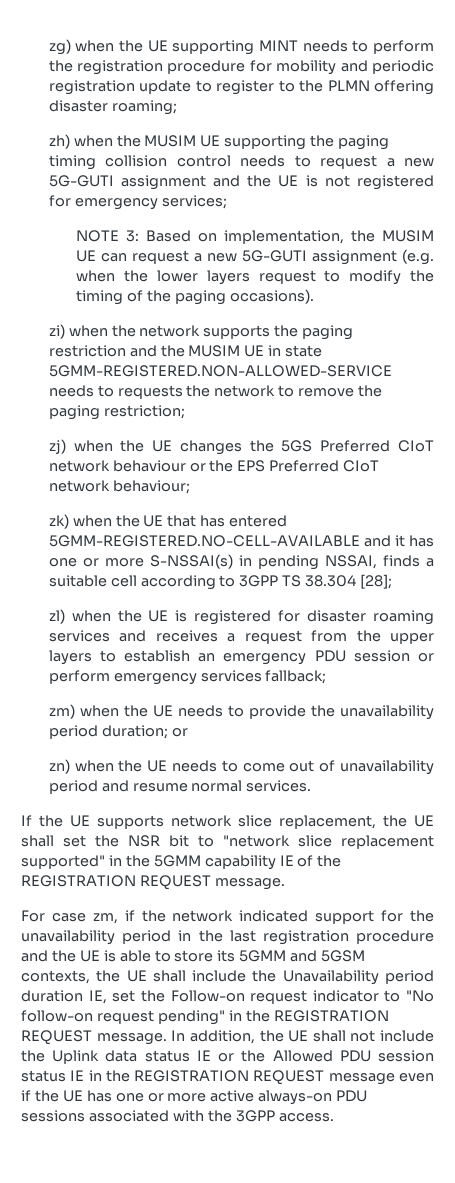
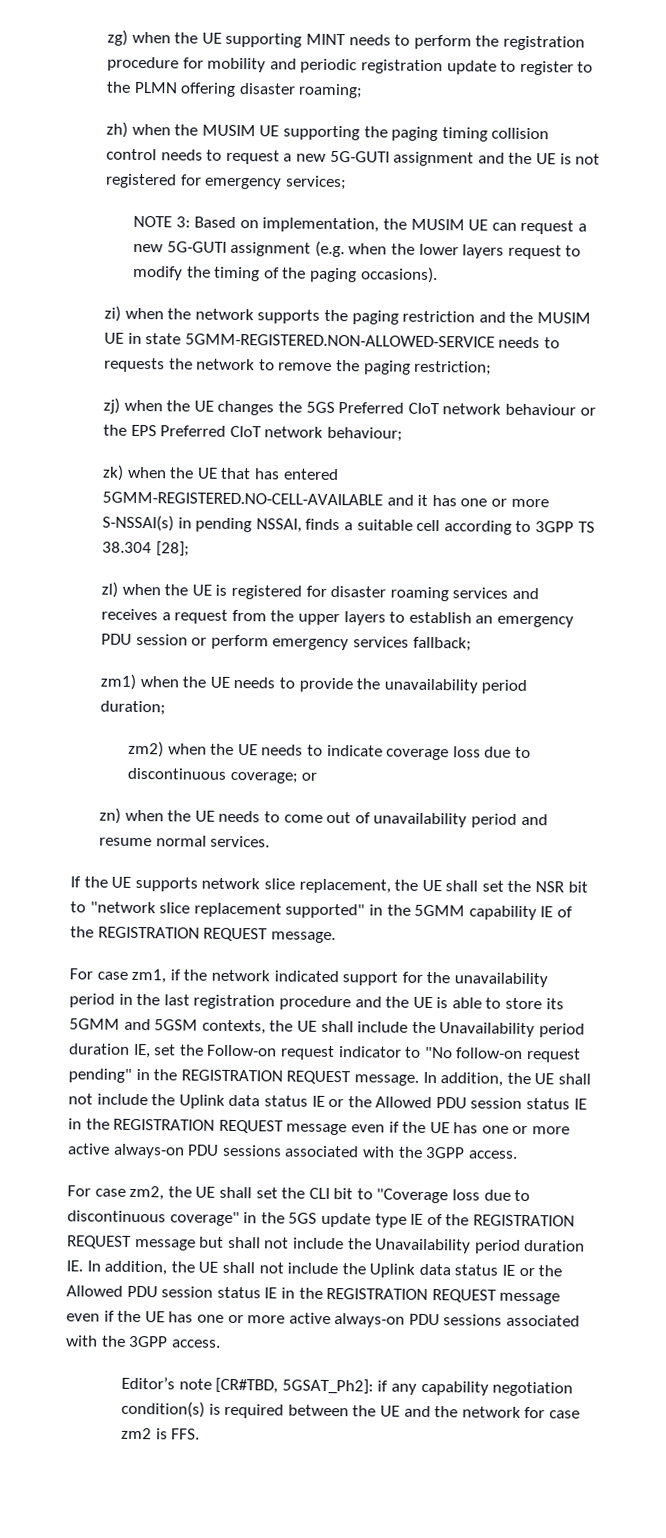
- zm) when the UE needs to provide the unavailability period duration; or
+ zm1) when the UE needs to provide the unavailability period duration;
+ zm2) when the UE needs to indicate coverage loss due to discontinuous coverage; or
- For case zm, if the network indicated support for the unavailability period in the last registration procedure and the UE is able to store its 5GMM and 5GSM contexts, the UE shall include the Unavailability period duration IE, set the Follow-on request indicator to "No follow-on request pending" in the REGISTRATION REQUEST message.
+ For case zm1, if the network indicated support for the unavailability period in the last registration procedure and the UE is able to store its 5GMM and 5GSM contexts, the UE shall include the Unavailability period duration IE, set the Follow-on request indicator to "No follow-on request pending" in the REGISTRATION REQUEST message.
+ For case zm2, the UE shall set the CLI bit to "Coverage loss due to discontinuous coverage" in the 5GS update type IE of the REGISTRATION REQUEST message but shall not include the Unavailability period duration IE. In addition, the UE shall not include the Uplink data status IE or the Allowed PDU session status IE in the REGISTRATION REQUEST message even if the UE has one or more active always-on PDU sessions associated with the 3GPP access.
+ Editor’s note [CR#TBD, 5GSAT_Ph2]: if any capability negotiation condition(s) is required between the UE and the network for case zm2 is FFS.

